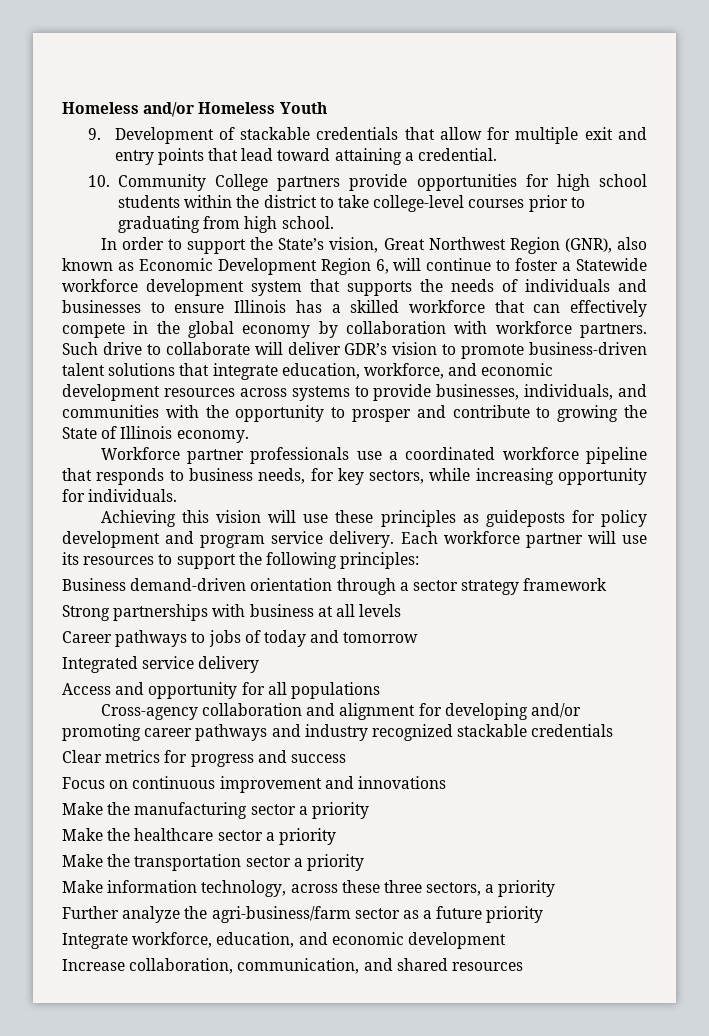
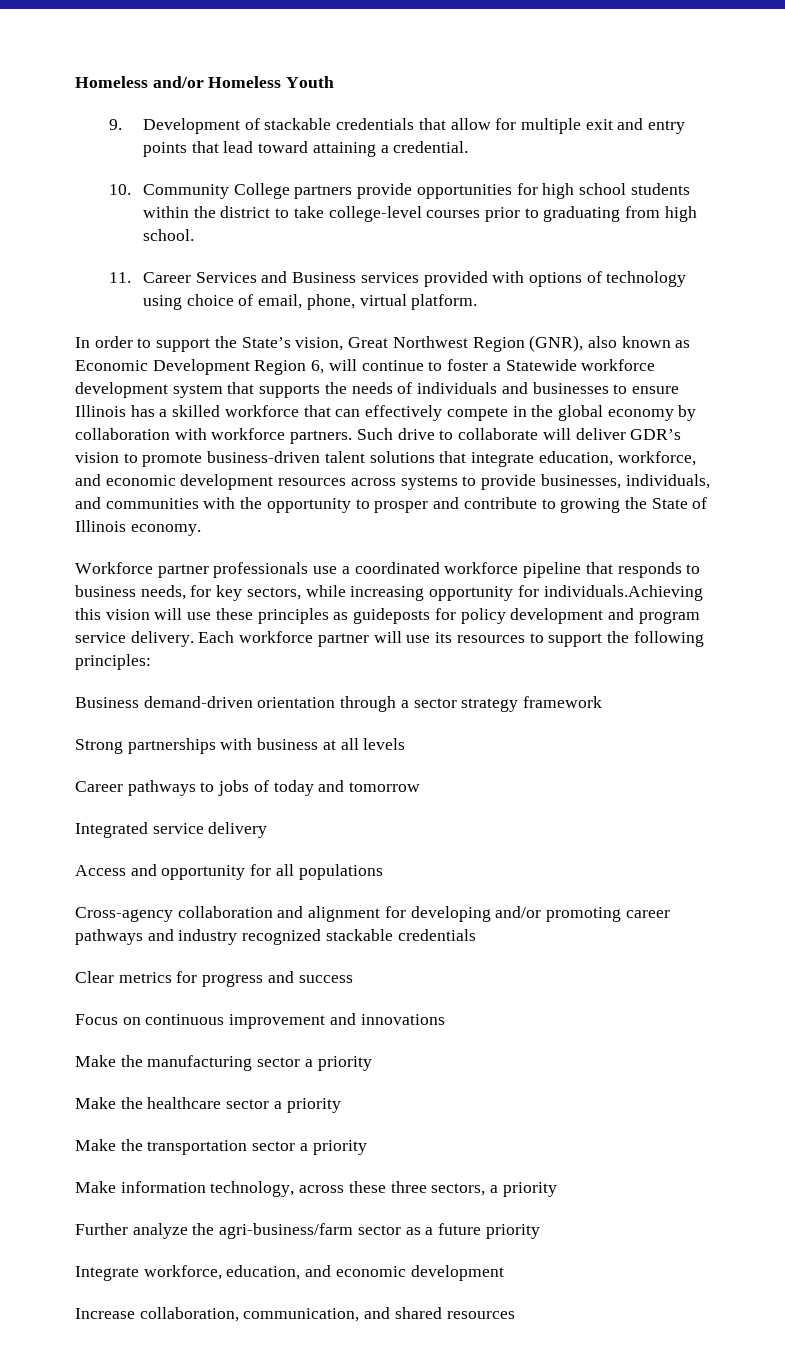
+ 11. Career Services and Business services provided with options of technology using choice of email, phone, virtual platform.
- Workforce partner professionals use a coordinated workforce pipeline that responds to business needs, for key sectors, while increasing opportunity for individuals.
- Achieving this vision will use these principles as guideposts for policy development and program service delivery.
+ Workforce partner professionals use a coordinated workforce pipeline that responds to business needs, for key sectors, while increasing opportunity for individuals.Achieving this vision will use these principles as guideposts for policy development and program service delivery.

